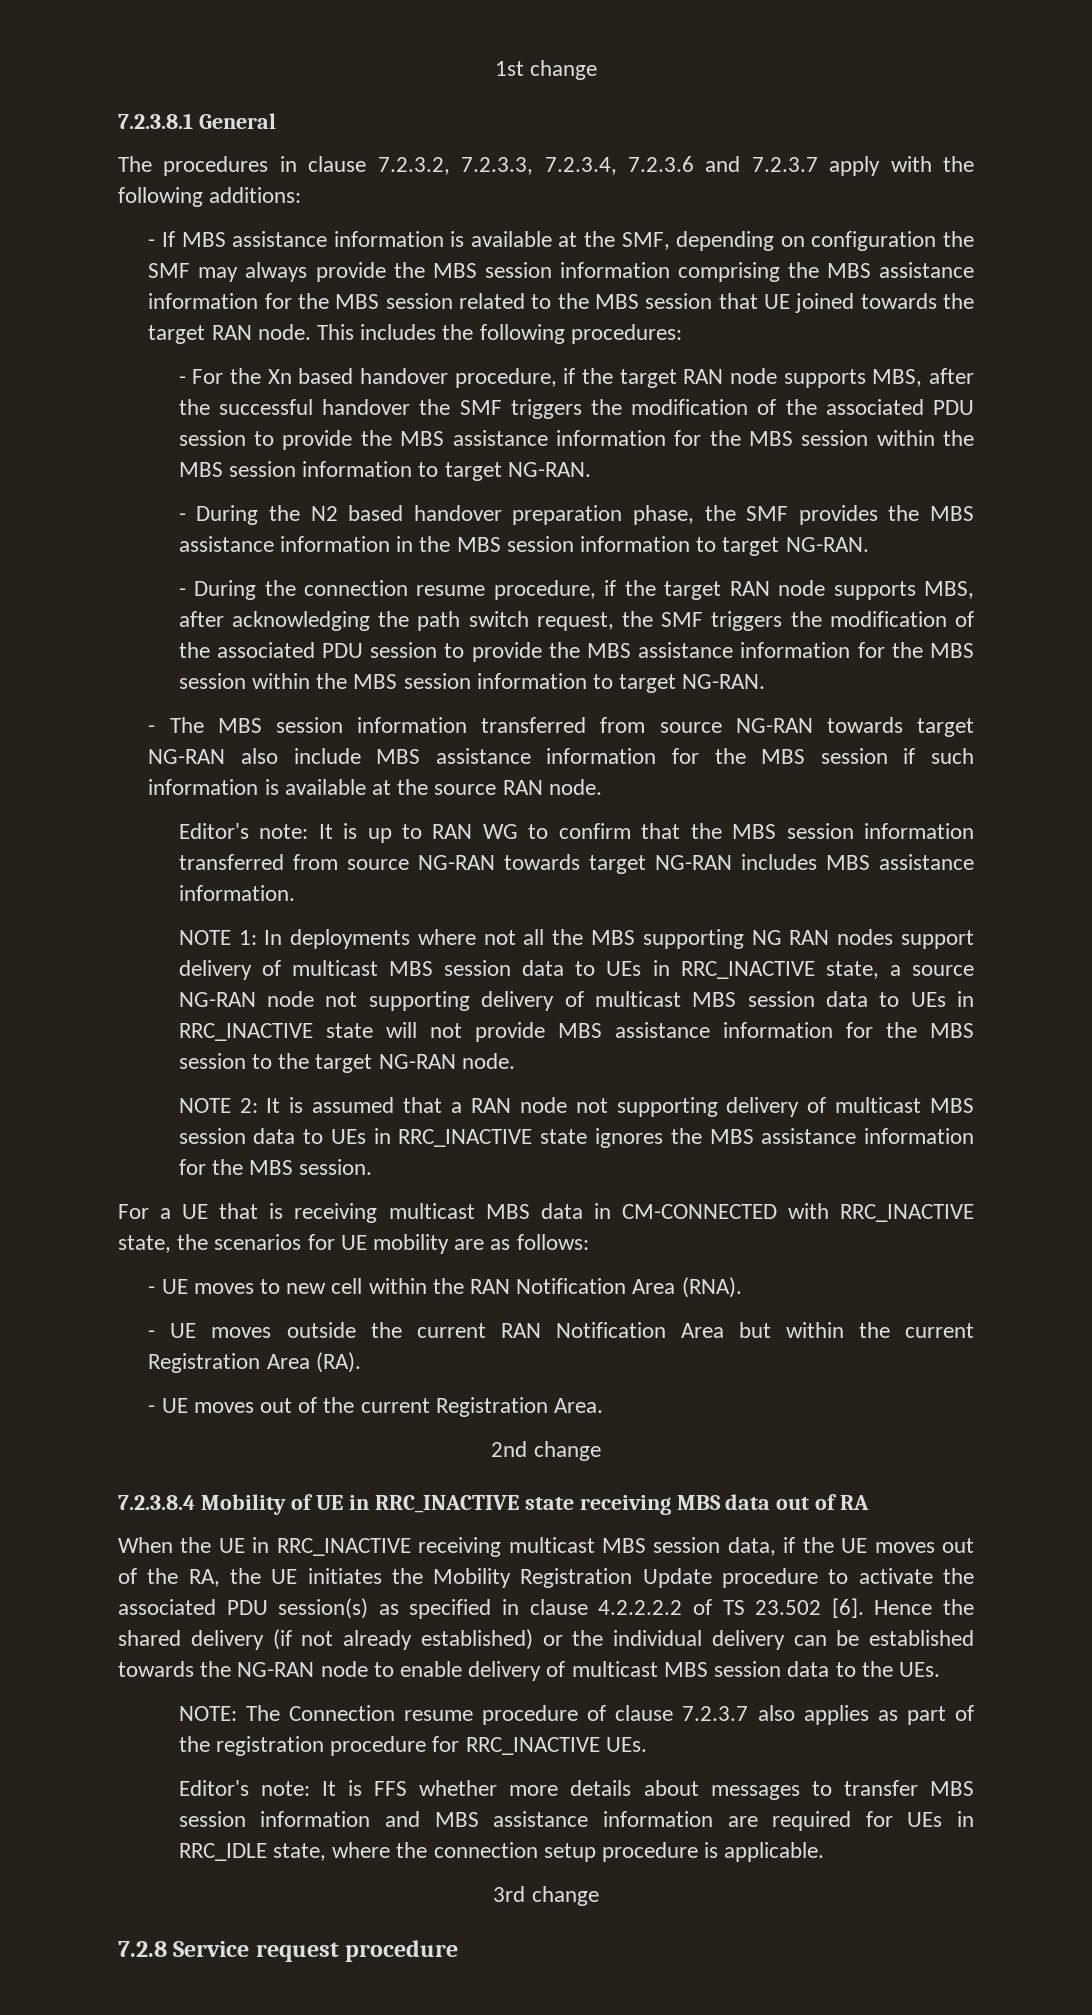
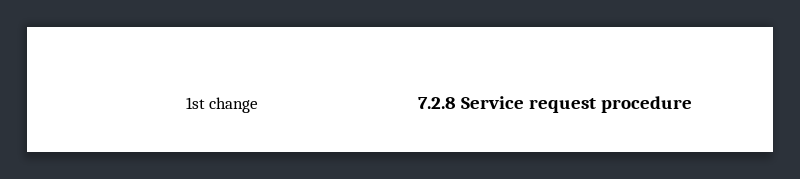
- 7.2.3.8.1 General
- The procedures in clause 7.2.3.2, 7.2.3.3, 7.2.3.4, 7.2.3.6 and 7.2.3.7 apply with the following additions:
- - If MBS assistance information is available at the SMF, depending on configuration the SMF may always provide the MBS session information comprising the MBS assistance information for the MBS session related to the MBS session that UE joined towards the target RAN node. This includes the following procedures:
- - For the Xn based handover procedure, if the target RAN node supports MBS, after the successful handover the SMF triggers the modification of the associated PDU session to provide the MBS assistance information for the MBS session within the MBS session information to target NG-RAN.
- - During the N2 based handover preparation phase, the SMF provides the MBS assistance information in the MBS session information to target NG-RAN.
- - During the connection resume procedure, if the target RAN node supports MBS, after acknowledging the path switch request, the SMF triggers the modification of the associated PDU session to provide the MBS assistance information for the MBS session within the MBS session information to target NG-RAN.
- - The MBS session information transferred from source NG-RAN towards target NG-RAN also include MBS assistance information for the MBS session if such information is available at the source RAN node.
- Editor's note: It is up to RAN WG to confirm that the MBS session information transferred from source NG-RAN towards target NG-RAN includes MBS assistance information.
- NOTE 1: In deployments where not all the MBS supporting NG RAN nodes support delivery of multicast MBS session data to UEs in RRC_INACTIVE state, a source NG-RAN node not supporting delivery of multicast MBS session data to UEs in RRC_INACTIVE state will not provide MBS assistance information for the MBS session to the target NG-RAN node.
- NOTE 2: It is assumed that a RAN node not supporting delivery of multicast MBS session data to UEs in RRC_INACTIVE state ignores the MBS assistance information for the MBS session.
- For a UE that is receiving multicast MBS data in CM-CONNECTED with RRC_INACTIVE state, the scenarios for UE mobility are as follows:
- - UE moves to new cell within the RAN Notification Area (RNA).
- - UE moves outside the current RAN Notification Area but within the current Registration Area (RA).
- - UE moves out of the current Registration Area.
- 2nd change
- 7.2.3.8.4 Mobility of UE in RRC_INACTIVE state receiving MBS data out of RA
- When the UE in RRC_INACTIVE receiving multicast MBS session data, if the UE moves out of the RA, the UE initiates the Mobility Registration Update procedure to activate the associated PDU session(s) as specified in clause 4.2.2.2.2 of TS 23.502 [6]. Hence the shared delivery (if not already established) or the individual delivery can be established towards the NG-RAN node to enable delivery of multicast MBS session data to the UEs.
- NOTE: The Connection resume procedure of clause 7.2.3.7 also applies as part of the registration procedure for RRC_INACTIVE UEs.
- Editor's note: It is FFS whether more details about messages to transfer MBS session information and MBS assistance information are required for UEs in RRC_IDLE state, where the connection setup procedure is applicable.
- 3rd change

